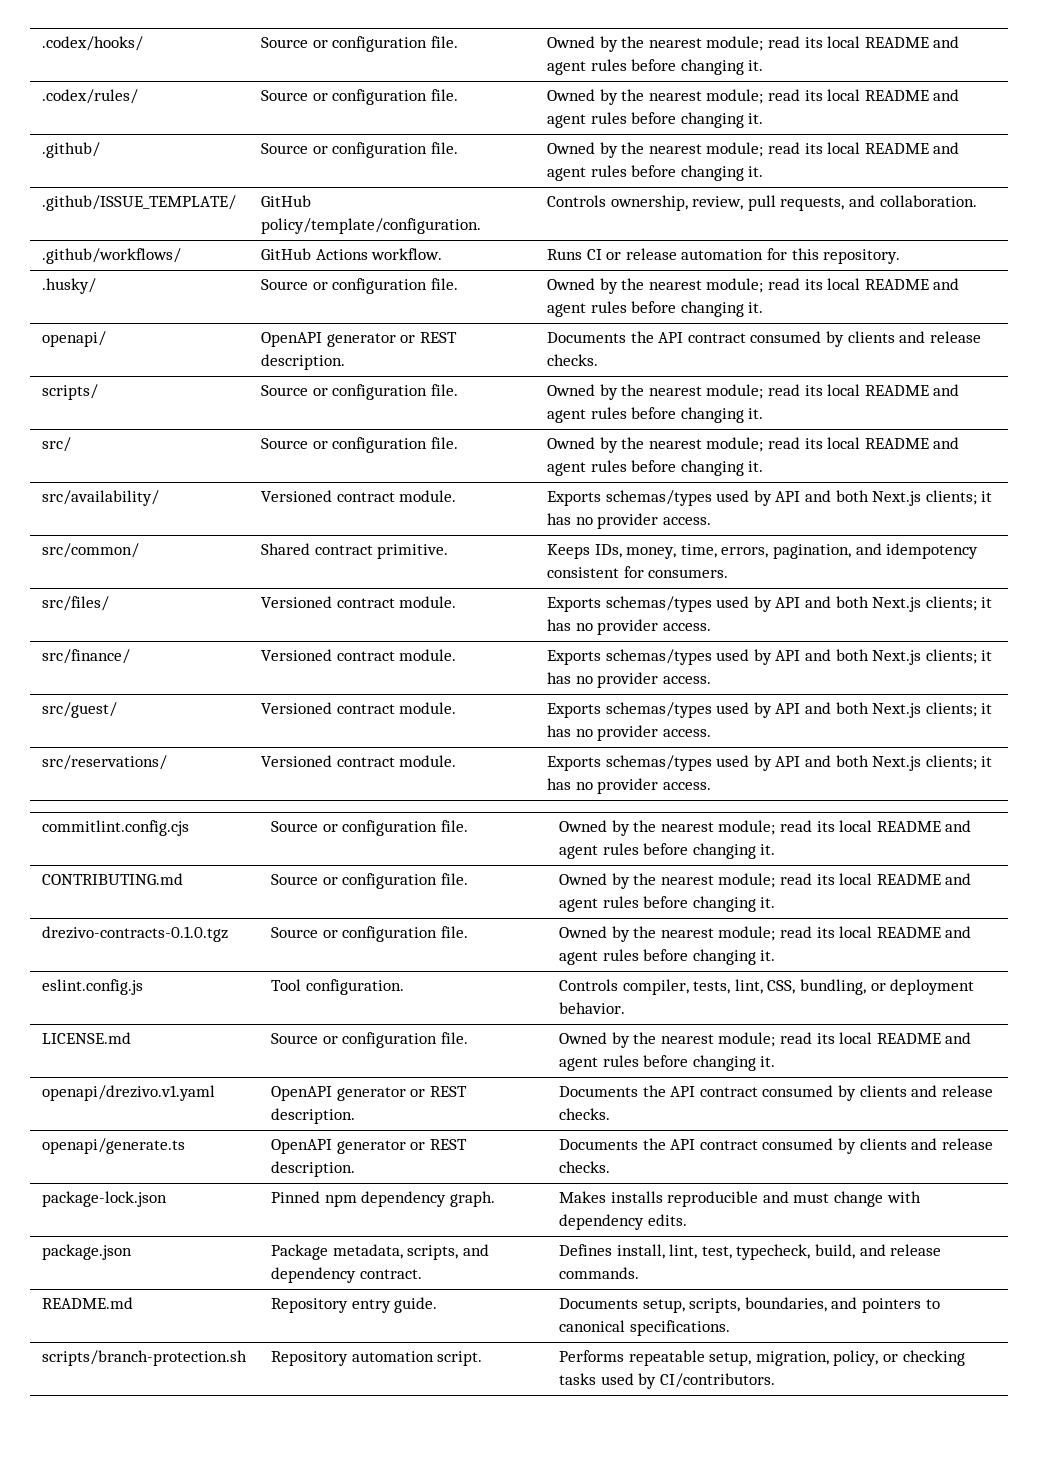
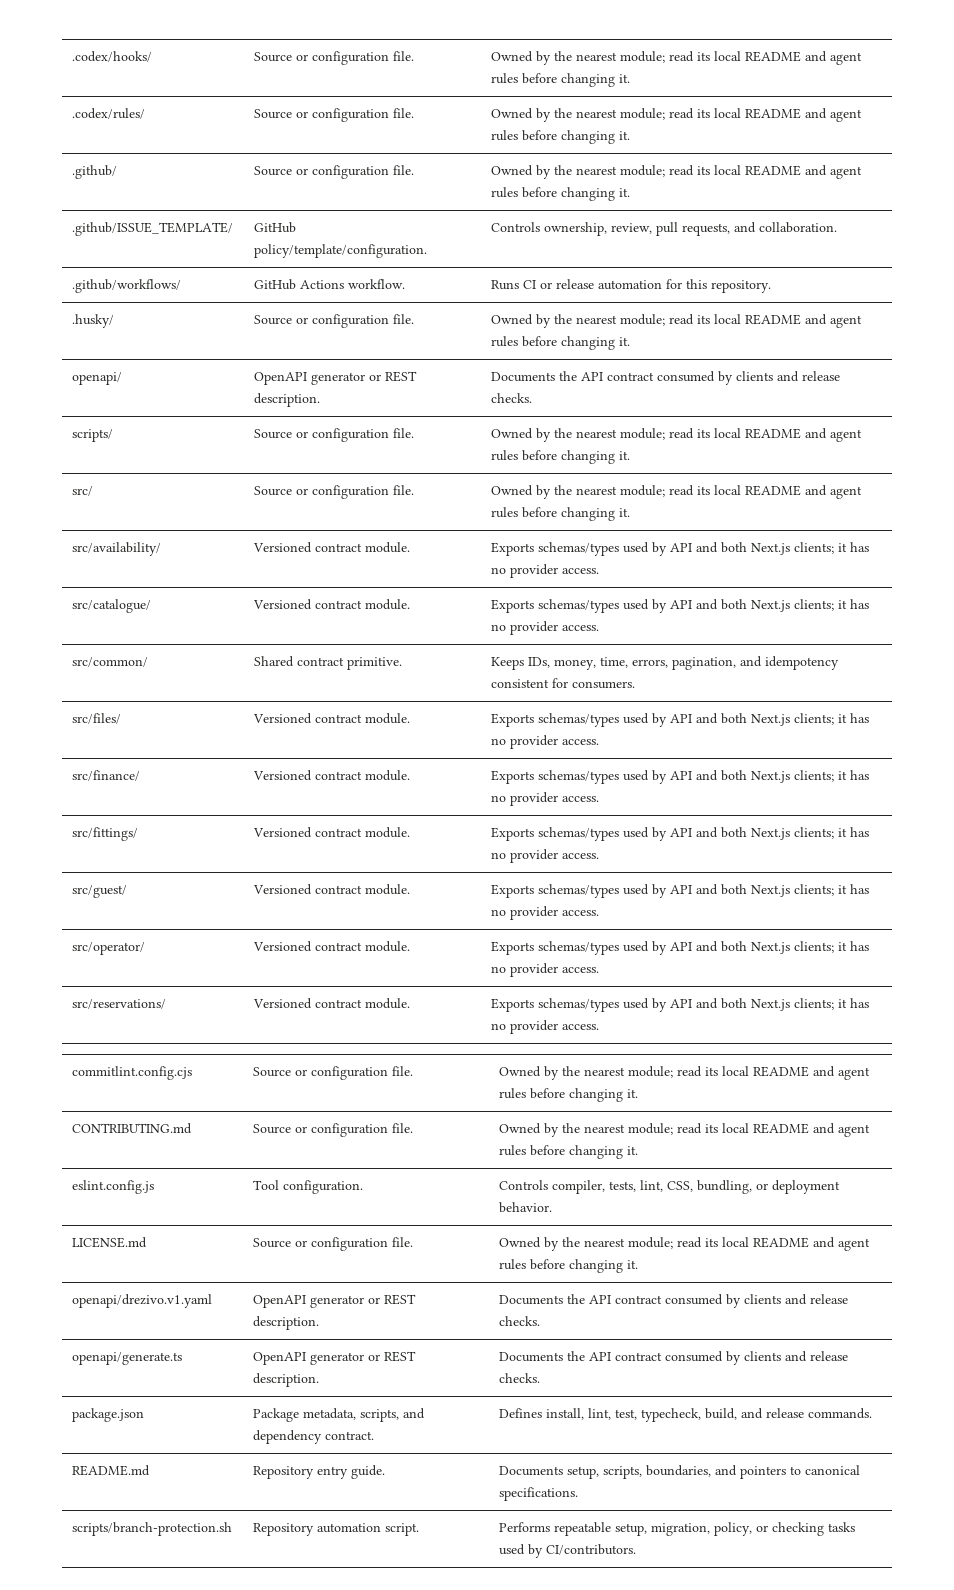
+ src/catalogue/ | Versioned contract module. | Exports schemas/types used by API and both Next.js clients; it has no provider access.
+ src/fittings/ | Versioned contract module. | Exports schemas/types used by API and both Next.js clients; it has no provider access.
+ src/operator/ | Versioned contract module. | Exports schemas/types used by API and both Next.js clients; it has no provider access.
- drezivo-contracts-0.1.0.tgz | Source or configuration file. | Owned by the nearest module; read its local README and agent rules before changing it.
- package-lock.json | Pinned npm dependency graph. | Makes installs reproducible and must change with dependency edits.

